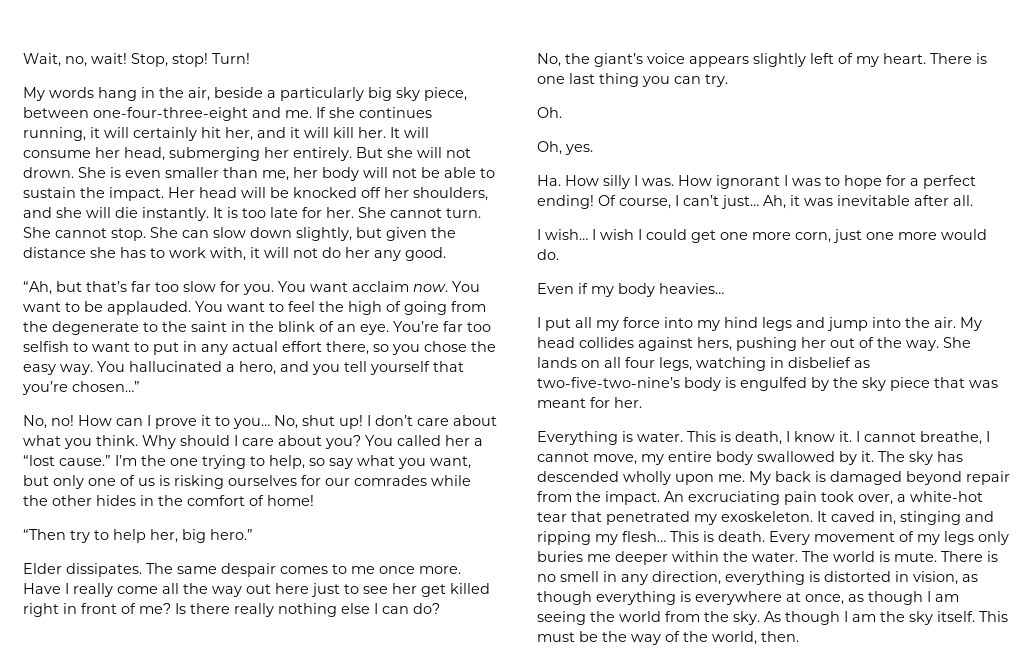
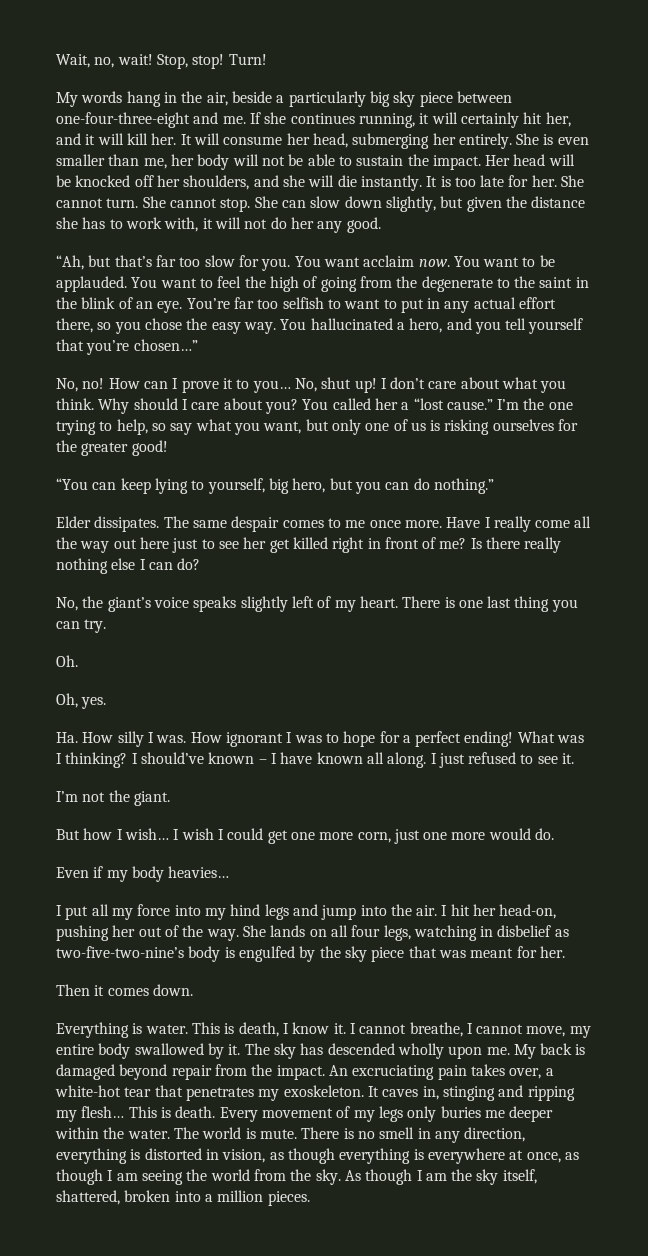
- My words hang in the air, beside a particularly big sky piece, between one-four-three-eight and me.
+ My words hang in the air, beside a particularly big sky piece between one-four-three-eight and me.
- But she will not drown.
- I’m the one trying to help, so say what you want, but only one of us is risking ourselves for our comrades while the other hides in the comfort of home!
- “Then try to help her, big hero.”
+ I’m the one trying to help, so say what you want, but only one of us is risking ourselves for the greater good!
+ “You can keep lying to yourself, big hero, but you can do nothing.”
- No, the giant’s voice appears slightly left of my heart.
+ No, the giant’s voice speaks slightly left of my heart.
- Of course, I can’t just… Ah, it was inevitable after all.
- I wish…
+ What was I thinking? I should’ve known – I have known all along. I just refused to see it.
+ I’m not the giant.
+ But how I wish…
- My head collides against hers, pushing her out of the way.
+ I hit her head-on, pushing her out of the way.
+ Then it comes down.
- An excruciating pain took over, a white-hot tear that penetrated my exoskeleton.
+ An excruciating pain takes over, a white-hot tear that penetrates my exoskeleton.
- It caved in, stinging and ripping my flesh…
+ It caves in, stinging and ripping my flesh…
- As though I am the sky itself. This must be the way of the world, then.
+ As though I am the sky itself, shattered, broken into a million pieces.

